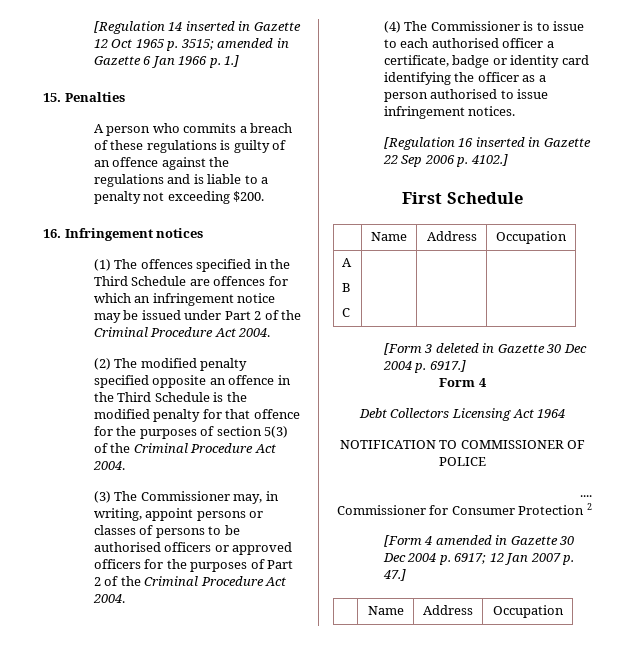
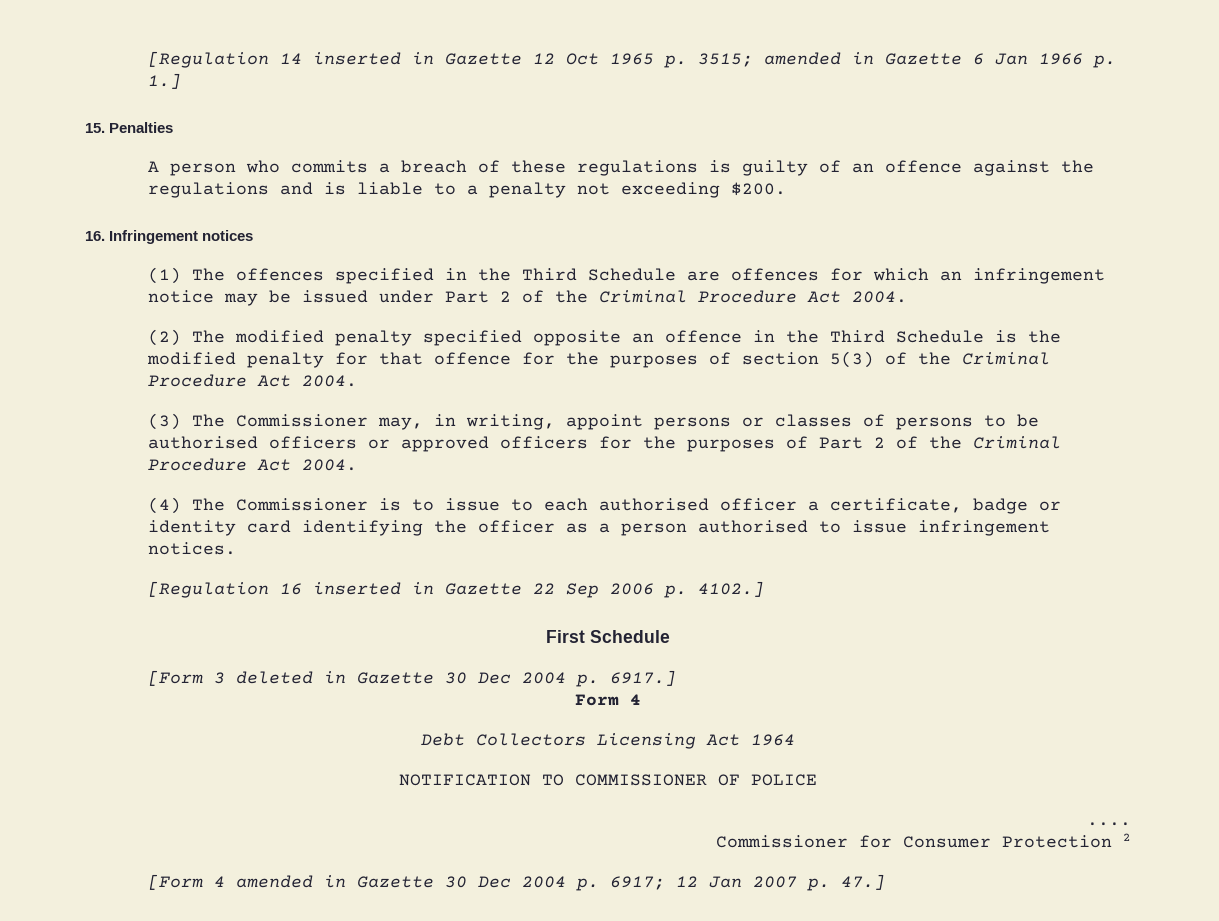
  First Schedule
- | Name | Address | Occupation
- A
- B
- C | | |
  [Form 4 amended in Gazette 30 Dec 2004 p. 6917; 12 Jan 2007 p. 47.]
- | Name | Address | Occupation

